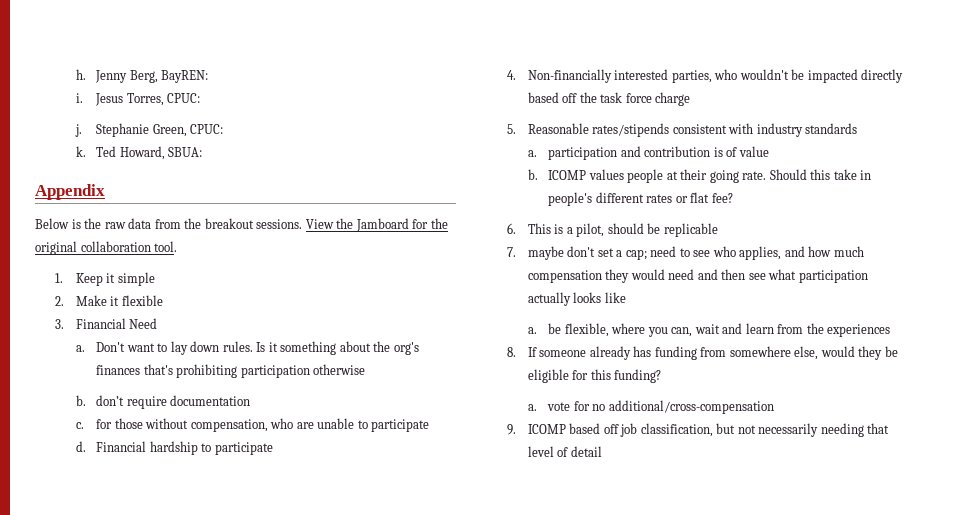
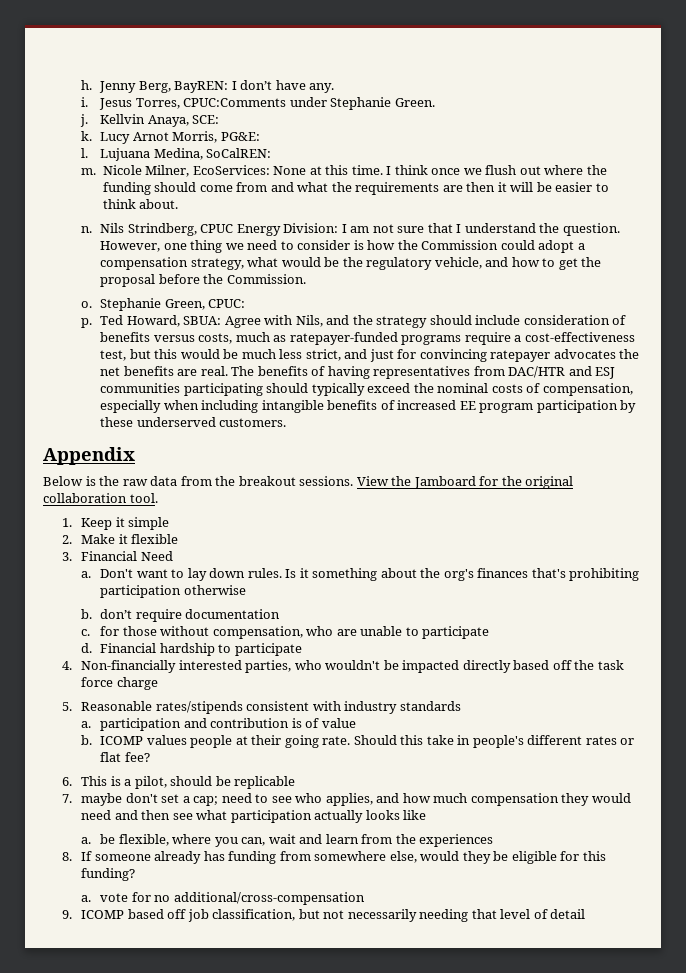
- Jenny Berg, BayREN:
+ Jenny Berg, BayREN: I don’t have any.
- Jesus Torres, CPUC:
- j.
+ Jesus Torres, CPUC:Comments under Stephanie Green.
+ j. Kellvin Anaya, SCE:
+ k. Lucy Arnot Morris, PG&E:
+ l. Lujuana Medina, SoCalREN:
+ m. Nicole Milner, EcoServices: None at this time. I think once we flush out where the funding should come from and what the requirements are then it will be easier to think about.
+ n. Nils Strindberg, CPUC Energy Division: I am not sure that I understand the question. However, one thing we need to consider is how the Commission could adopt a compensation strategy, what would be the regulatory vehicle, and how to get the proposal before the Commission.
+ o.
- k. Ted Howard, SBUA:
+ p. Ted Howard, SBUA: Agree with Nils, and the strategy should include consideration of benefits versus costs, much as ratepayer-funded programs require a cost-effectiveness test, but this would be much less strict, and just for convincing ratepayer advocates the net benefits are real. The benefits of having representatives from DAC/HTR and ESJ communities participating should typically exceed the nominal costs of compensation, especially when including intangible benefits of increased EE program participation by these underserved customers.

